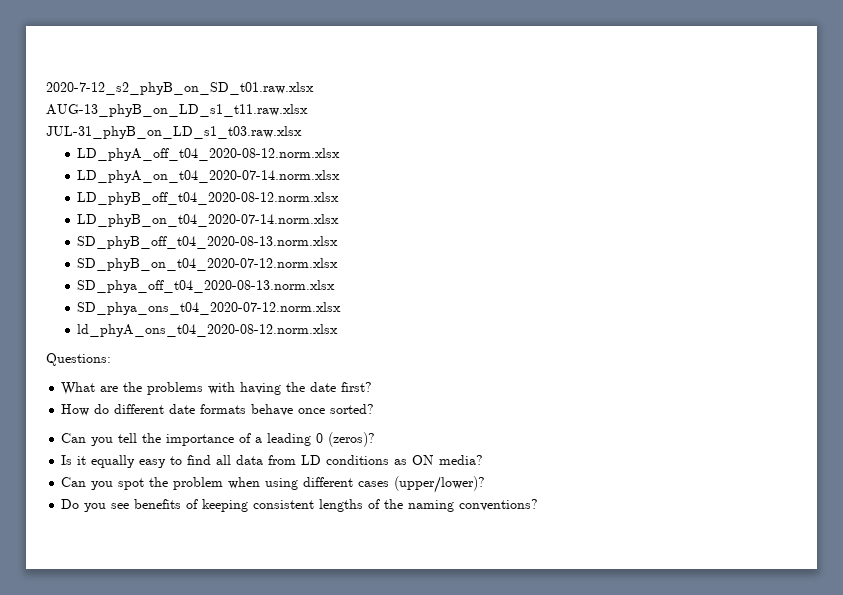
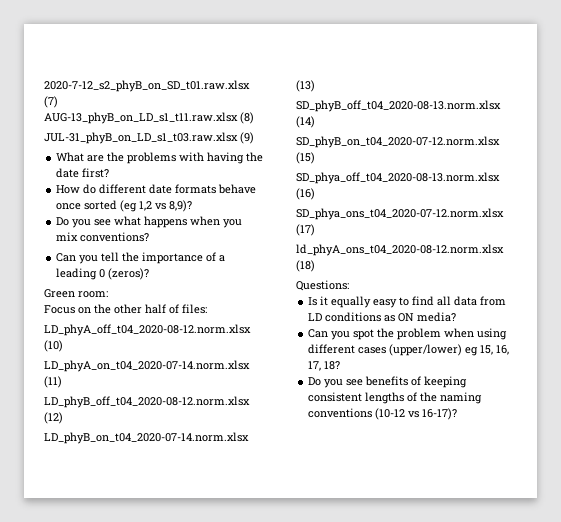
- 2020-7-12_s2_phyB_on_SD_t01.raw.xlsx
+ 2020-7-12_s2_phyB_on_SD_t01.raw.xlsx (7)
- AUG-13_phyB_on_LD_s1_t11.raw.xlsx
+ AUG-13_phyB_on_LD_s1_t11.raw.xlsx (8)
- JUL-31_phyB_on_LD_s1_t03.raw.xlsx
- LD_phyA_off_t04_2020-08-12.norm.xlsx
- LD_phyA_on_t04_2020-07-14.norm.xlsx
- LD_phyB_off_t04_2020-08-12.norm.xlsx
- LD_phyB_on_t04_2020-07-14.norm.xlsx
- SD_phyB_off_t04_2020-08-13.norm.xlsx
- SD_phyB_on_t04_2020-07-12.norm.xlsx
- SD_phya_off_t04_2020-08-13.norm.xlsx
- SD_phya_ons_t04_2020-07-12.norm.xlsx
- ld_phyA_ons_t04_2020-08-12.norm.xlsx
- Questions:
+ JUL-31_phyB_on_LD_s1_t03.raw.xlsx (9)
- How do different date formats behave once sorted?
+ How do different date formats behave once sorted (eg 1,2 vs 8,9)?
+ Do you see what happens when you mix conventions?
+ Green room:
+ Focus on the other half of files:
+ LD_phyA_off_t04_2020-08-12.norm.xlsx (10)
+ LD_phyA_on_t04_2020-07-14.norm.xlsx (11)
+ LD_phyB_off_t04_2020-08-12.norm.xlsx (12)
+ LD_phyB_on_t04_2020-07-14.norm.xlsx (13)
+ SD_phyB_off_t04_2020-08-13.norm.xlsx (14)
+ SD_phyB_on_t04_2020-07-12.norm.xlsx (15)
+ SD_phya_off_t04_2020-08-13.norm.xlsx (16)
+ SD_phya_ons_t04_2020-07-12.norm.xlsx (17)
+ ld_phyA_ons_t04_2020-08-12.norm.xlsx (18)
+ Questions:
- Can you spot the problem when using different cases (upper/lower)?
+ Can you spot the problem when using different cases (upper/lower) eg 15, 16, 17, 18?
- Do you see benefits of keeping consistent lengths of the naming conventions?
+ Do you see benefits of keeping consistent lengths of the naming conventions (10-12 vs 16-17)?

